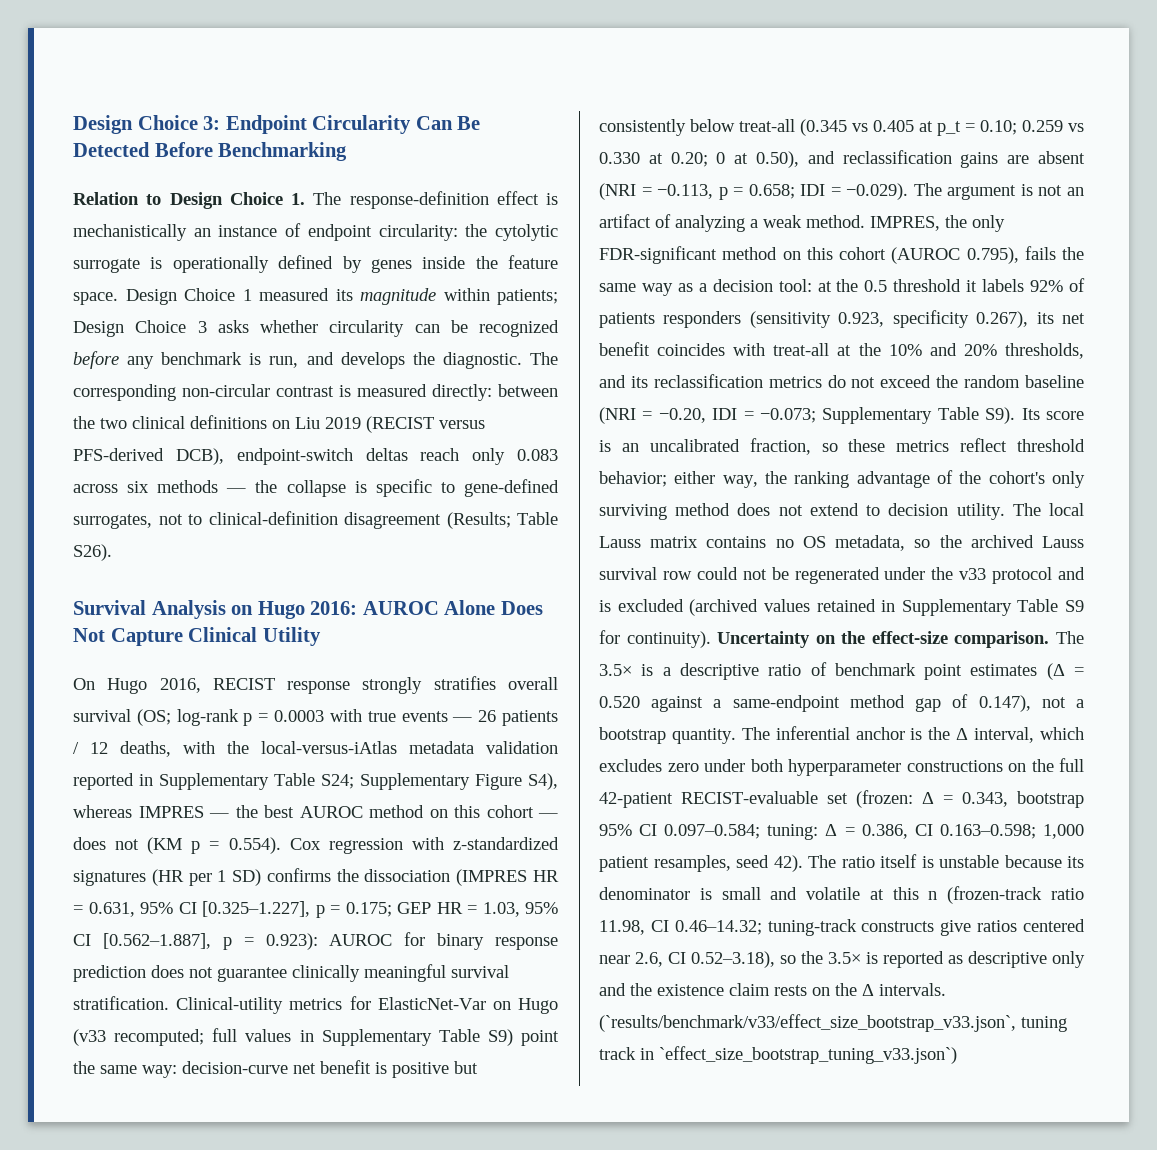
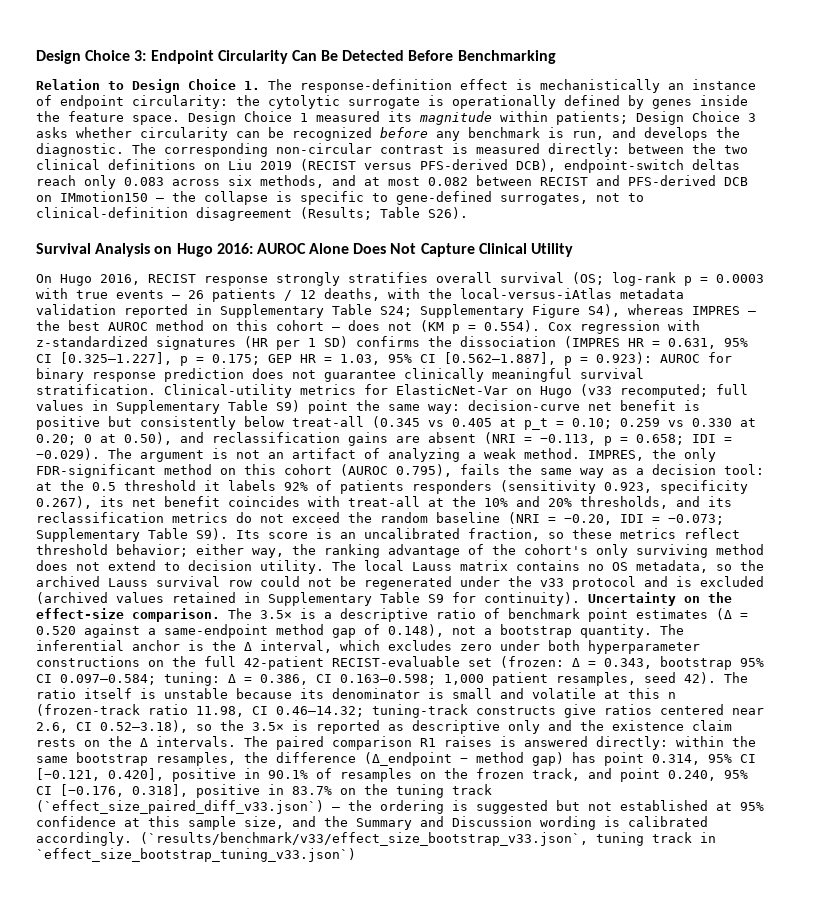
- The corresponding non-circular contrast is measured directly: between the two clinical definitions on Liu 2019 (RECIST versus PFS-derived DCB), endpoint-switch deltas reach only 0.083 across six methods — the collapse is specific to gene-defined surrogates, not to clinical-definition disagreement (Results; Table S26).
+ The corresponding non-circular contrast is measured directly: between the two clinical definitions on Liu 2019 (RECIST versus PFS-derived DCB), endpoint-switch deltas reach only 0.083 across six methods, and at most 0.082 between RECIST and PFS-derived DCB on IMmotion150 — the collapse is specific to gene-defined surrogates, not to clinical-definition disagreement (Results; Table S26).
- The 3.5× is a descriptive ratio of benchmark point estimates (Δ = 0.520 against a same-endpoint method gap of 0.147), not a bootstrap quantity.
+ The 3.5× is a descriptive ratio of benchmark point estimates (Δ = 0.520 against a same-endpoint method gap of 0.148), not a bootstrap quantity.
+ The paired comparison R1 raises is answered directly: within the same bootstrap resamples, the difference (Δ_endpoint − method gap) has point 0.314, 95% CI [−0.121, 0.420], positive in 90.1% of resamples on the frozen track, and point 0.240, 95% CI [−0.176, 0.318], positive in 83.7% on the tuning track (`effect_size_paired_diff_v33.json`) — the ordering is suggested but not established at 95% confidence at this sample size, and the Summary and Discussion wording is calibrated accordingly.

